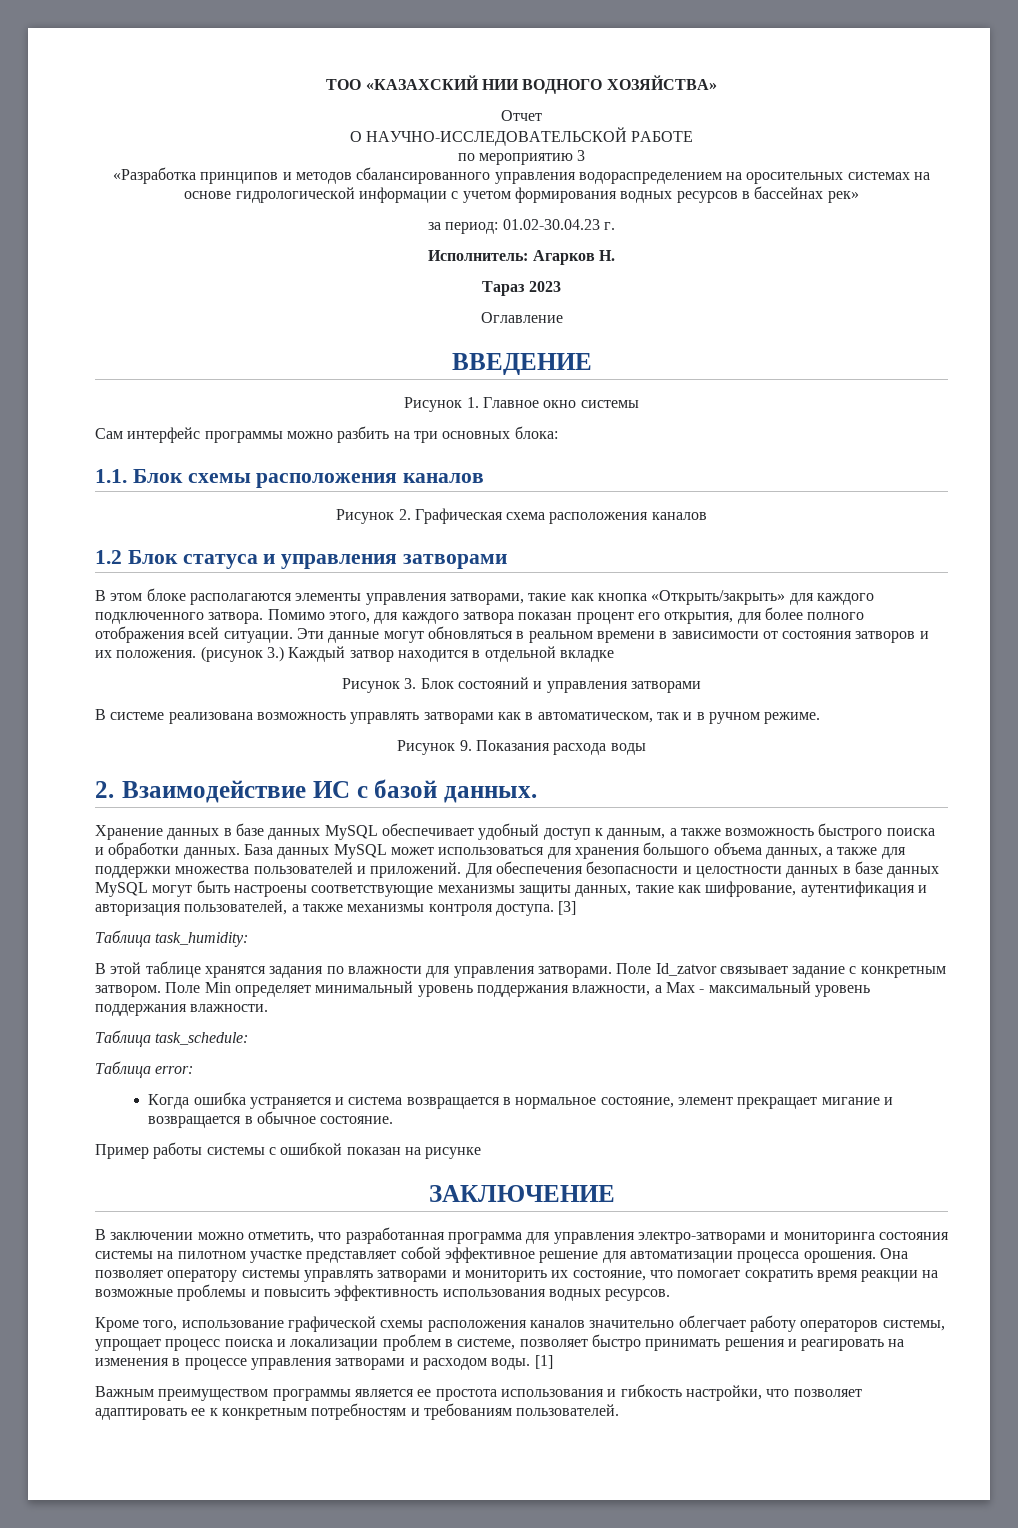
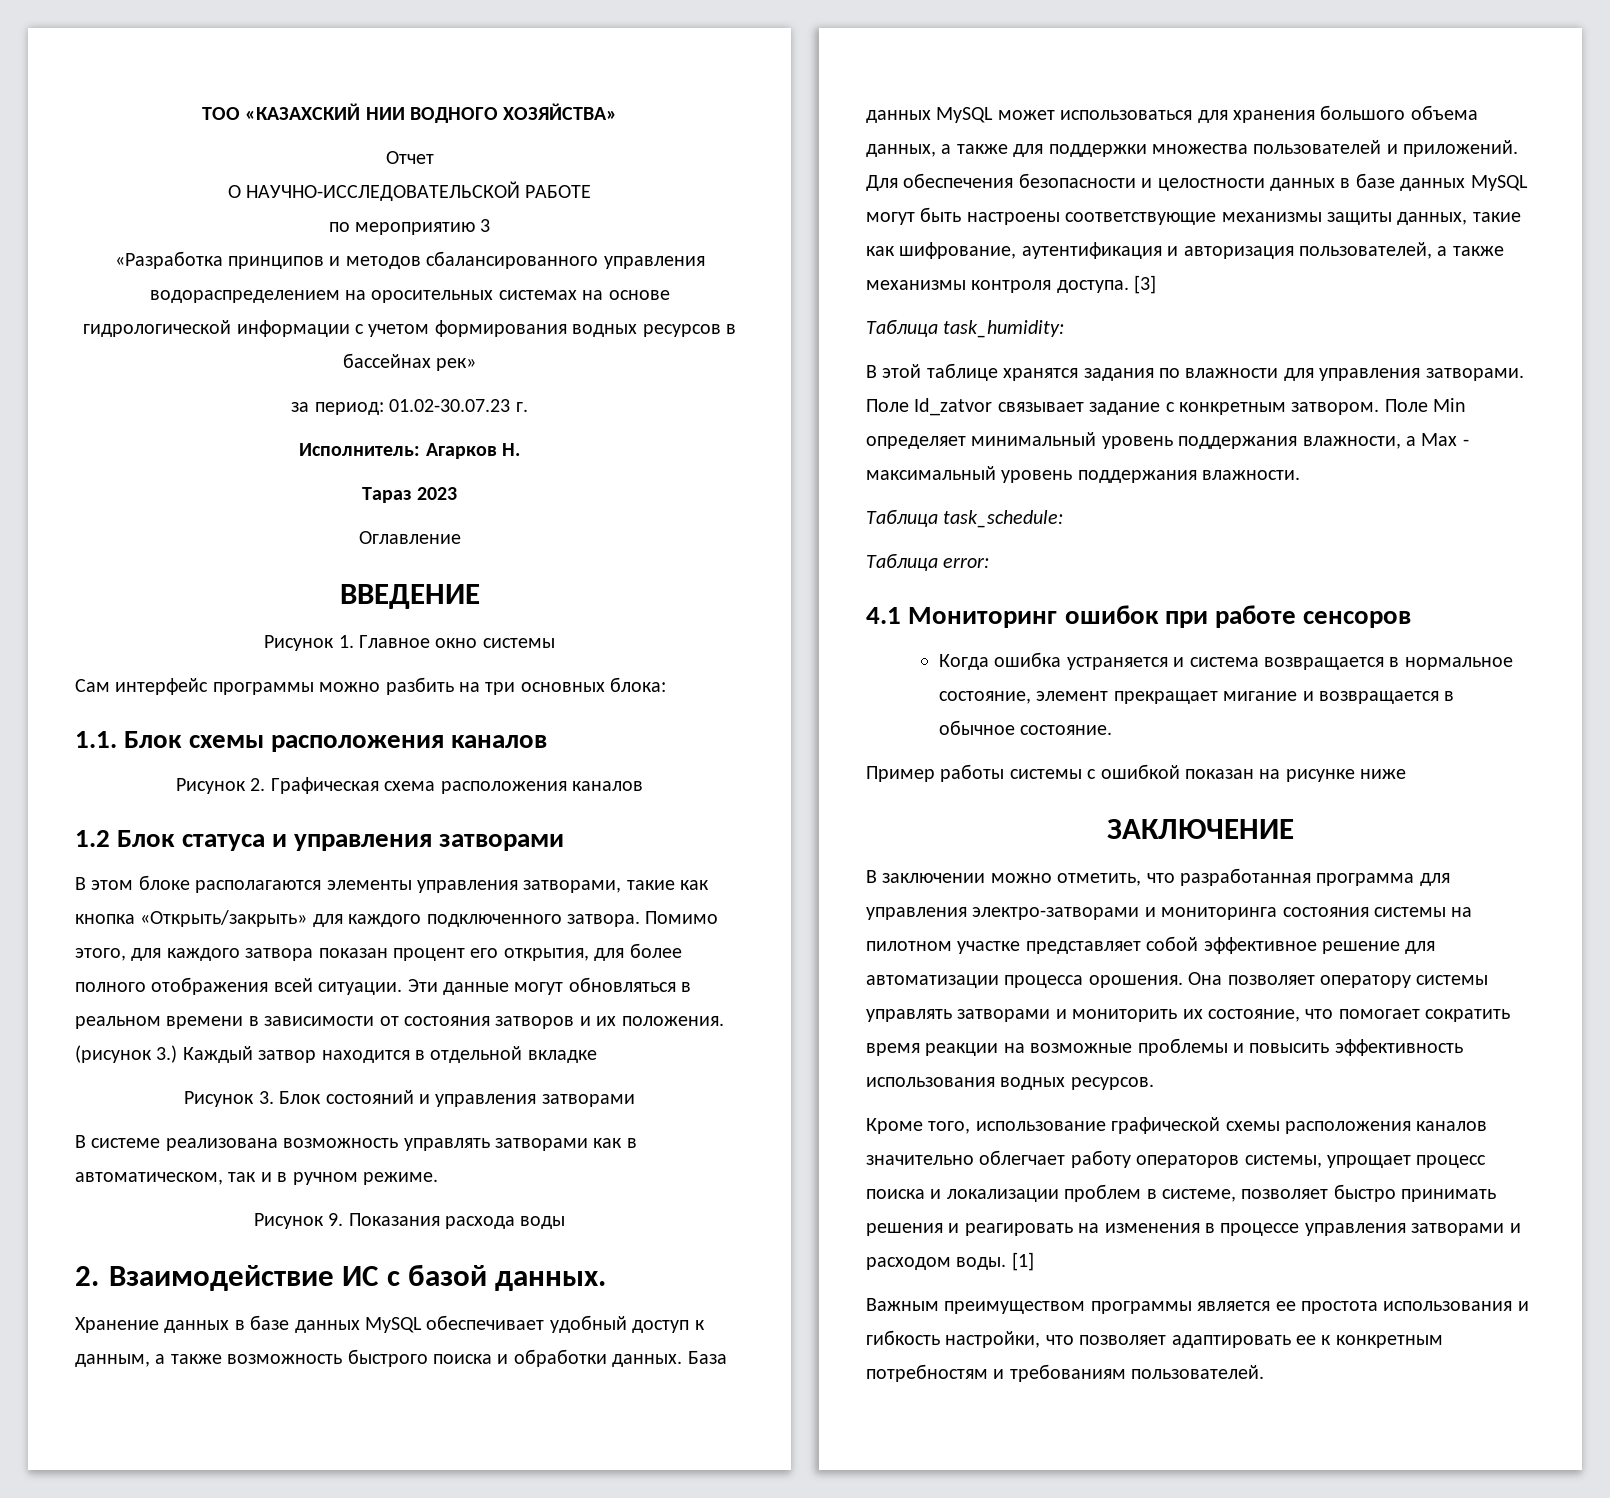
- за период: 01.02-30.04.23 г.
+ за период: 01.02-30.07.23 г.
+ 4.1 Мониторинг ошибок при работе сенсоров
- Пример работы системы с ошибкой показан на рисунке
+ Пример работы системы с ошибкой показан на рисунке ниже

